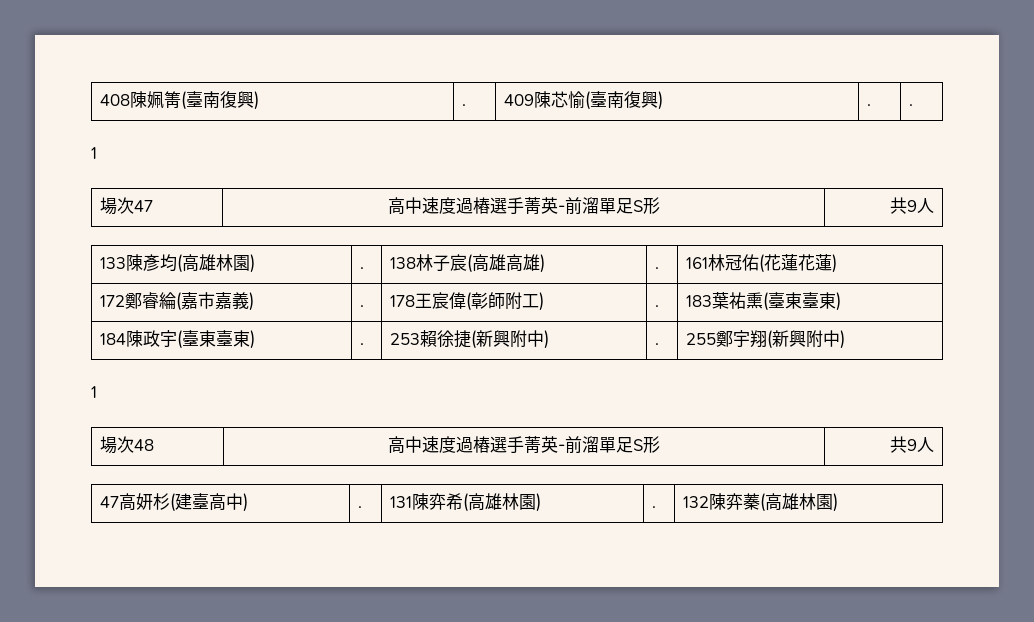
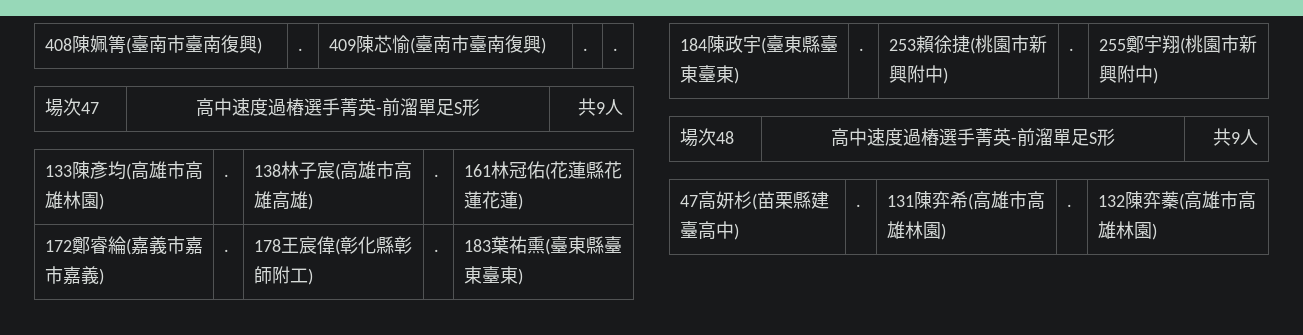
- 408陳姵箐(臺南復興) | . | 409陳芯愉(臺南復興) | . | .
- 1
+ 408陳姵箐(臺南市臺南復興) | . | 409陳芯愉(臺南市臺南復興) | . | .
- 133陳彥均(高雄林園) | . | 138林子宸(高雄高雄) | . | 161林冠佑(花蓮花蓮)
+ 133陳彥均(高雄市高雄林園) | . | 138林子宸(高雄市高雄高雄) | . | 161林冠佑(花蓮縣花蓮花蓮)
- 172鄭睿綸(嘉市嘉義) | . | 178王宸偉(彰師附工) | . | 183葉祐熏(臺東臺東)
+ 172鄭睿綸(嘉義市嘉市嘉義) | . | 178王宸偉(彰化縣彰師附工) | . | 183葉祐熏(臺東縣臺東臺東)
- 184陳政宇(臺東臺東) | . | 253賴徐捷(新興附中) | . | 255鄭宇翔(新興附中)
- 1
+ 184陳政宇(臺東縣臺東臺東) | . | 253賴徐捷(桃園市新興附中) | . | 255鄭宇翔(桃園市新興附中)
- 47高妍杉(建臺高中) | . | 131陳弈希(高雄林園) | . | 132陳弈蓁(高雄林園)
+ 47高妍杉(苗栗縣建臺高中) | . | 131陳弈希(高雄市高雄林園) | . | 132陳弈蓁(高雄市高雄林園)

